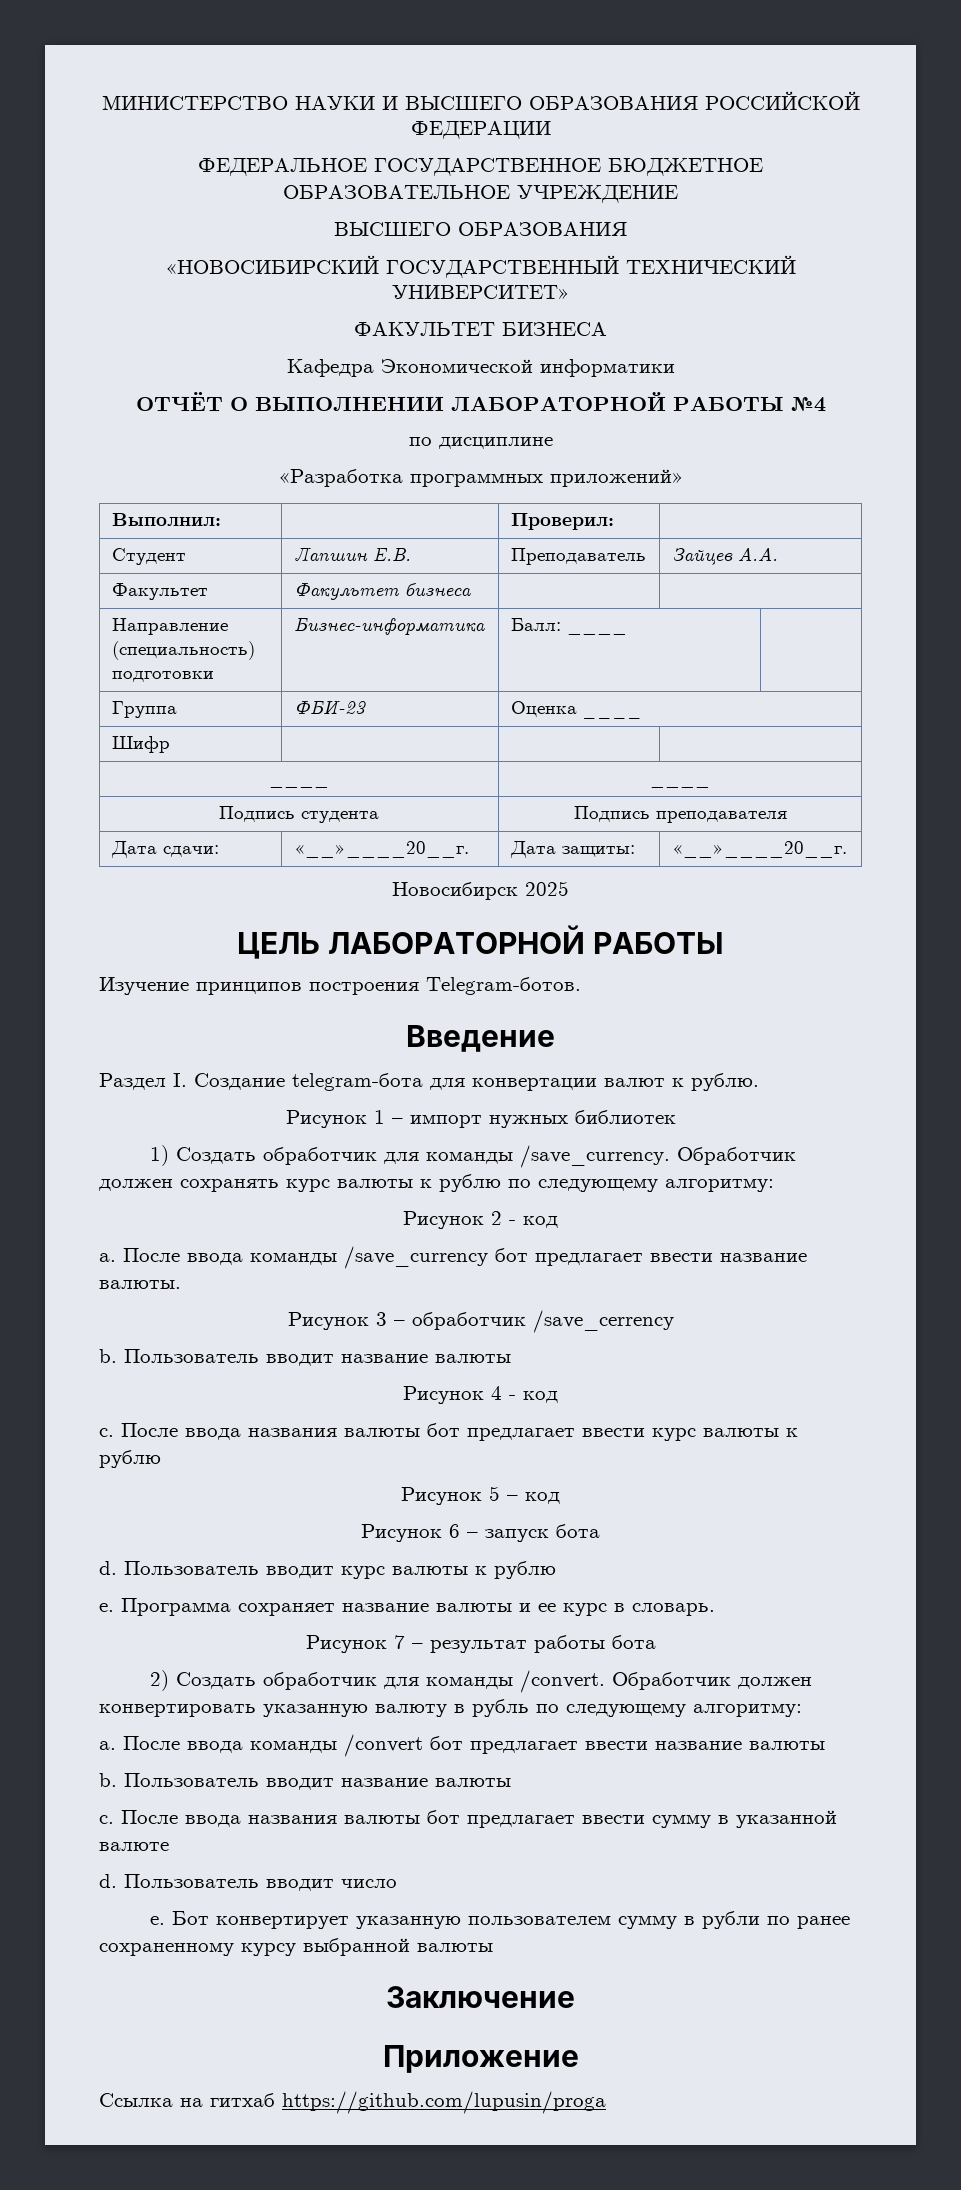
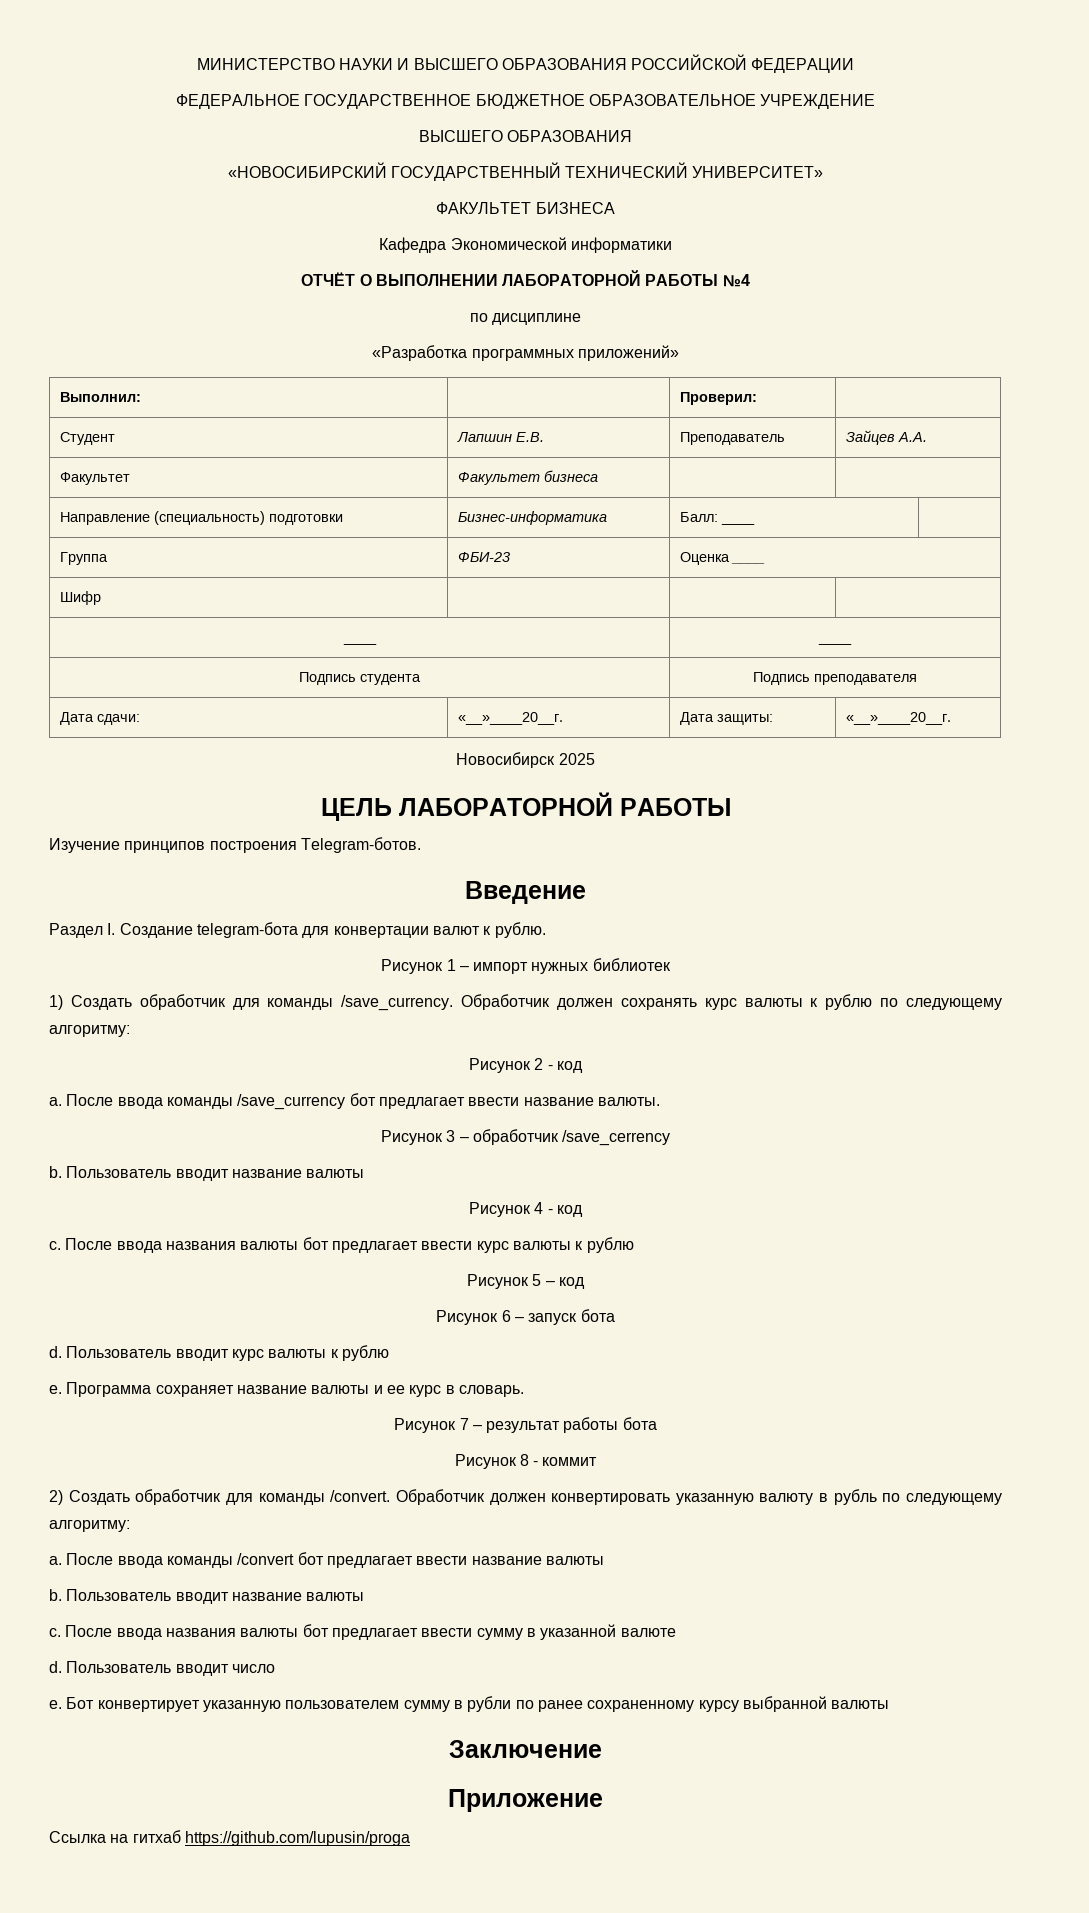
+ Рисунок 8 - коммит

